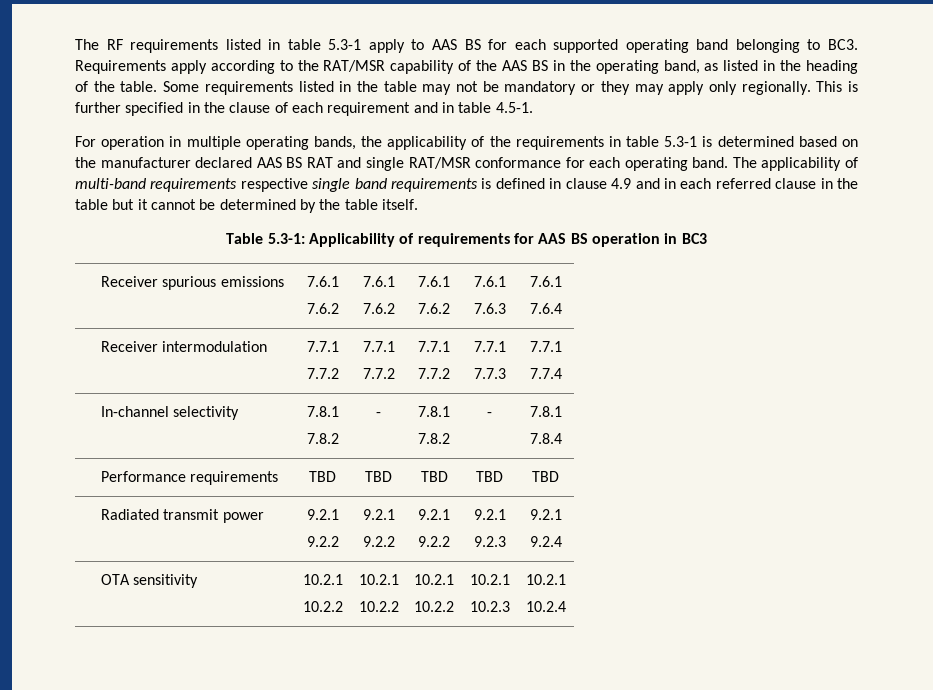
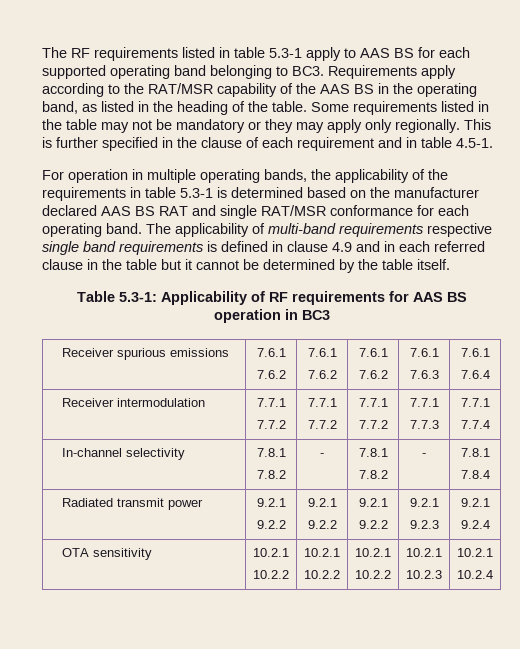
- Table 5.3-1: Applicability of requirements for AAS BS operation in BC3
+ Table 5.3-1: Applicability of RF requirements for AAS BS operation in BC3
- Performance requirements | TBD | TBD | TBD | TBD | TBD

